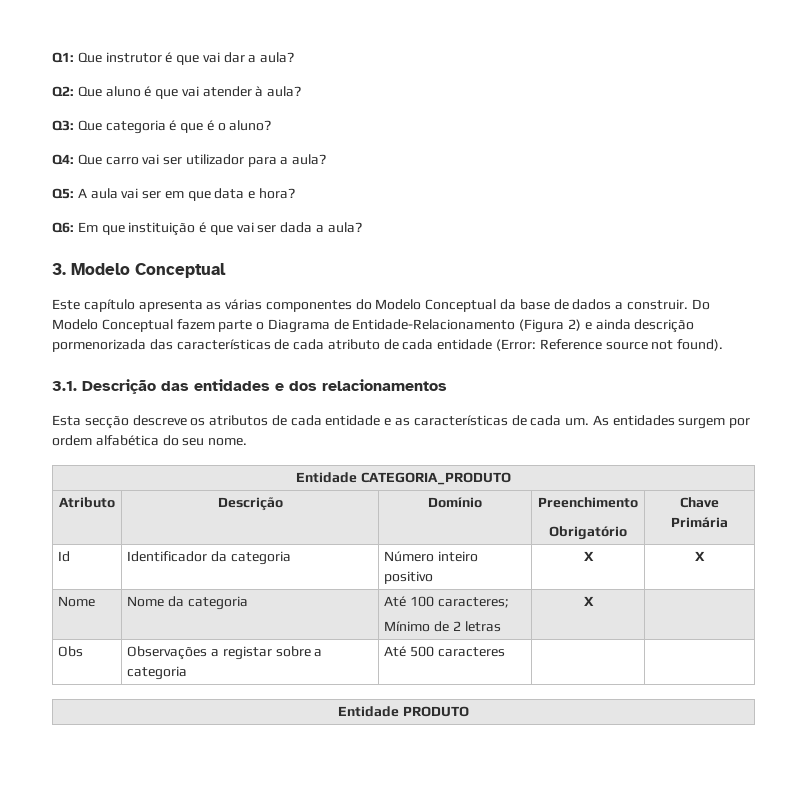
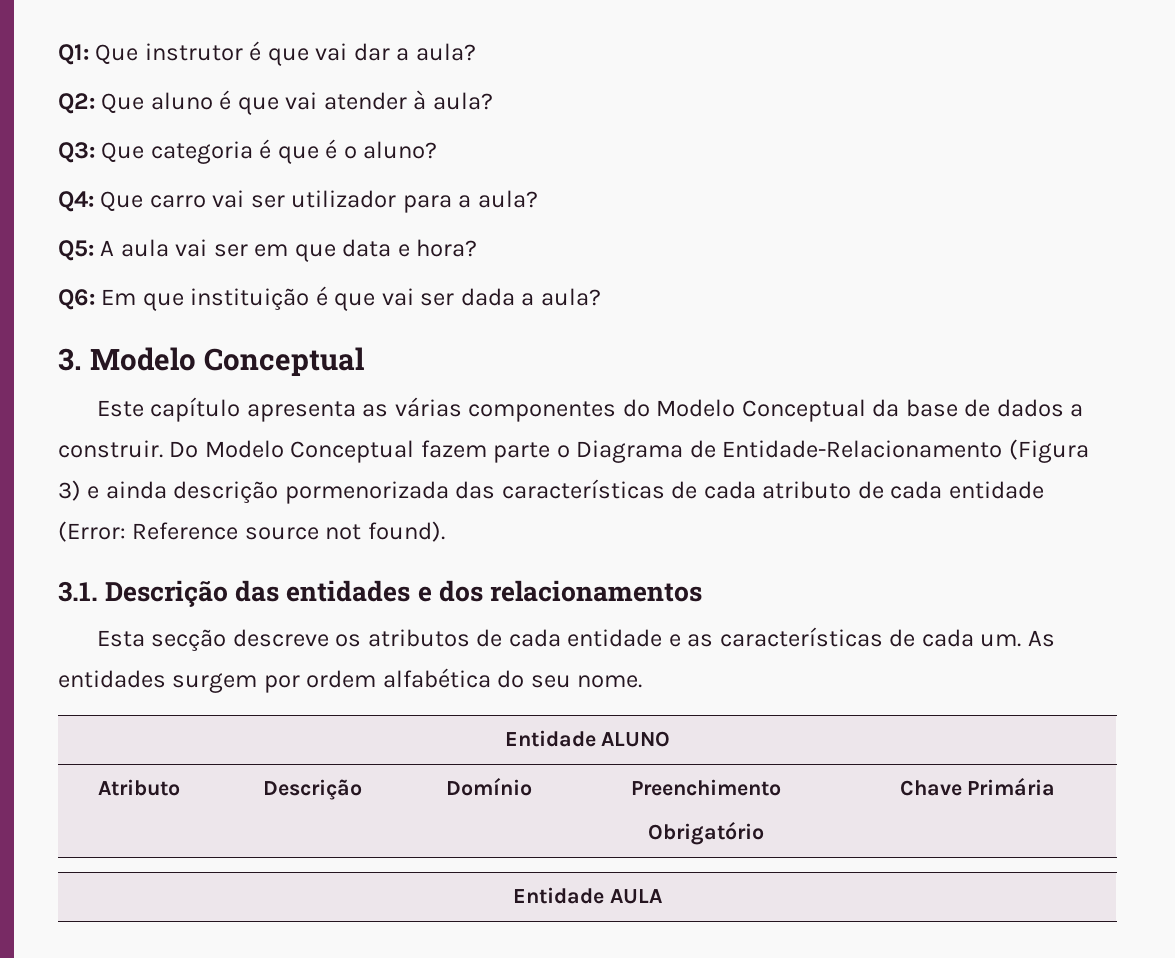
- Do Modelo Conceptual fazem parte o Diagrama de Entidade-Relacionamento (Figura 2) e ainda descrição pormenorizada das características de cada atributo de cada entidade (Error: Reference source not found).
+ Do Modelo Conceptual fazem parte o Diagrama de Entidade-Relacionamento (Figura 3) e ainda descrição pormenorizada das características de cada atributo de cada entidade (Error: Reference source not found).
- Entidade CATEGORIA_PRODUTO
+ Entidade ALUNO
- Id | Identificador da categoria | Número inteiro positivo | X | X
- Nome | Nome da categoria | Até 100 caracteres;
- Mínimo de 2 letras | X |
- Obs | Observações a registar sobre a categoria | Até 500 caracteres | |
- Entidade PRODUTO
+ Entidade AULA

